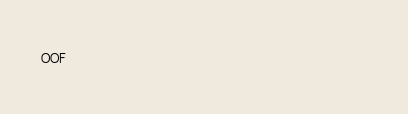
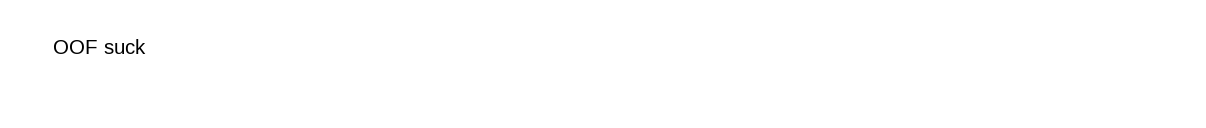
- OOF
+ OOF suck

